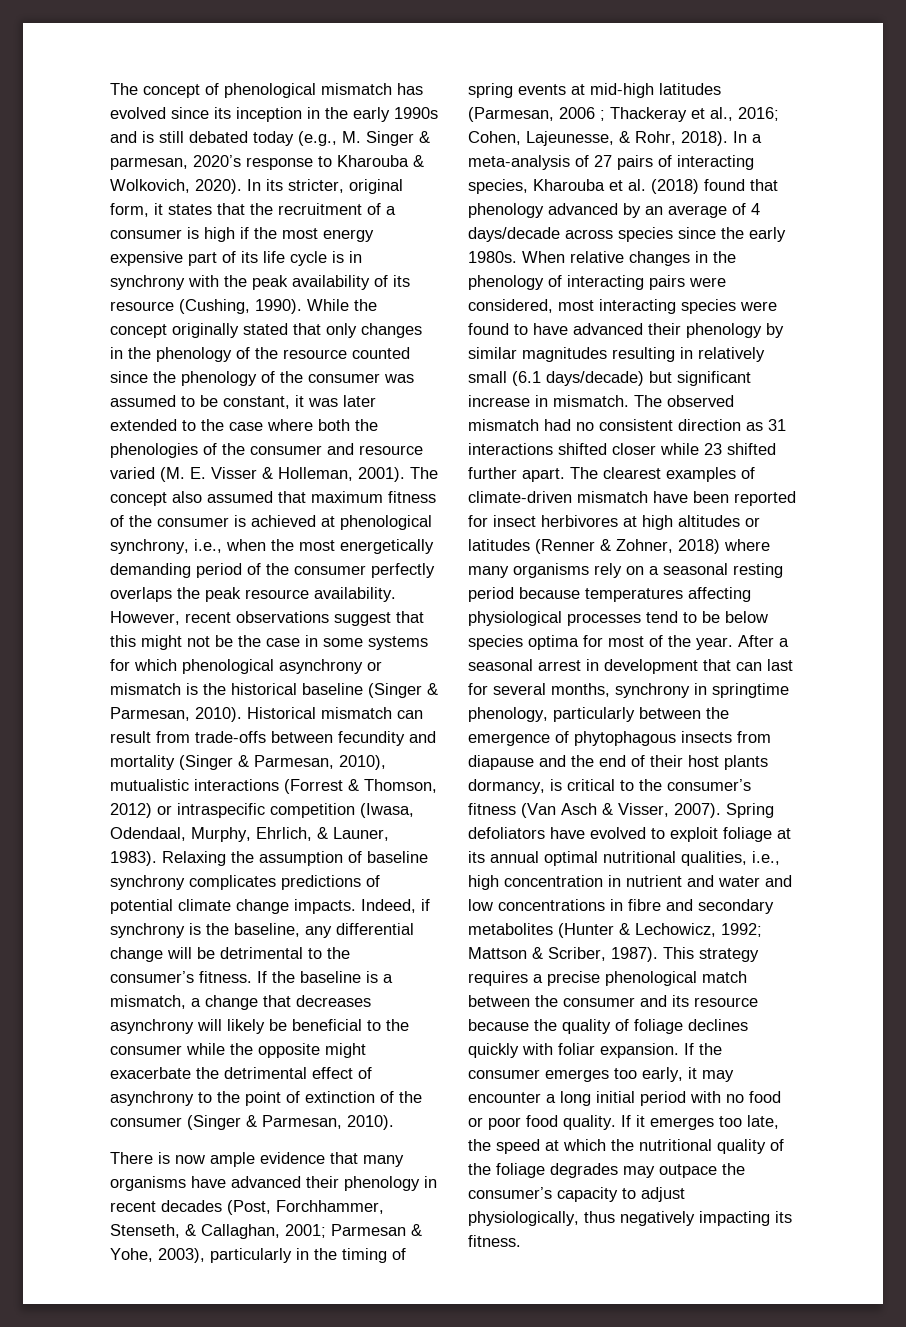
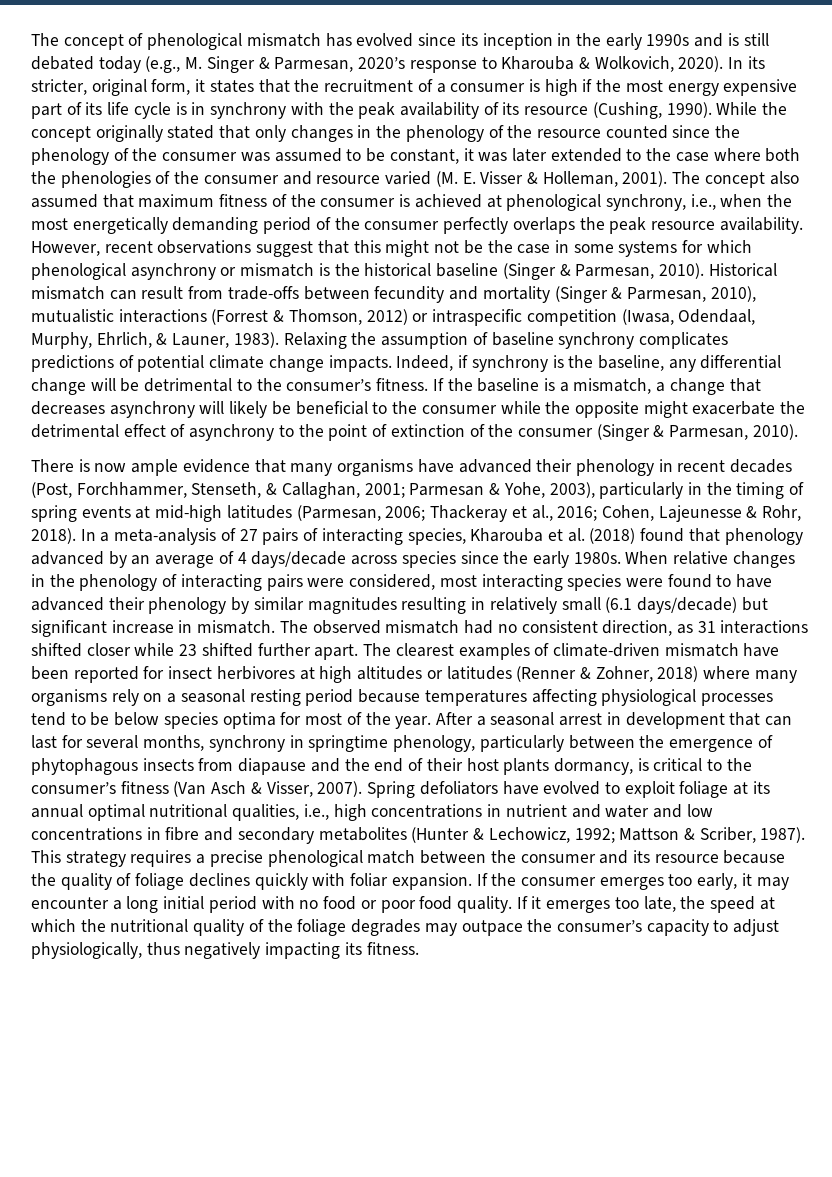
- The concept of phenological mismatch has evolved since its inception in the early 1990s and is still debated today (e.g., M. Singer & parmesan, 2020’s response to Kharouba & Wolkovich, 2020).
+ The concept of phenological mismatch has evolved since its inception in the early 1990s and is still debated today (e.g., M. Singer & Parmesan, 2020’s response to Kharouba & Wolkovich, 2020).
- There is now ample evidence that many organisms have advanced their phenology in recent decades (Post, Forchhammer, Stenseth, & Callaghan, 2001; Parmesan & Yohe, 2003), particularly in the timing of spring events at mid-high latitudes (Parmesan, 2006 ; Thackeray et al., 2016; Cohen, Lajeunesse, & Rohr, 2018).
+ There is now ample evidence that many organisms have advanced their phenology in recent decades (Post, Forchhammer, Stenseth, & Callaghan, 2001; Parmesan & Yohe, 2003), particularly in the timing of spring events at mid-high latitudes (Parmesan, 2006; Thackeray et al., 2016; Cohen, Lajeunesse & Rohr, 2018).
- The observed mismatch had no consistent direction as 31 interactions shifted closer while 23 shifted further apart.
+ The observed mismatch had no consistent direction, as 31 interactions shifted closer while 23 shifted further apart.
- Spring defoliators have evolved to exploit foliage at its annual optimal nutritional qualities, i.e., high concentration in nutrient and water and low concentrations in fibre and secondary metabolites (Hunter & Lechowicz, 1992; Mattson & Scriber, 1987).
+ Spring defoliators have evolved to exploit foliage at its annual optimal nutritional qualities, i.e., high concentrations in nutrient and water and low concentrations in fibre and secondary metabolites (Hunter & Lechowicz, 1992; Mattson & Scriber, 1987).

